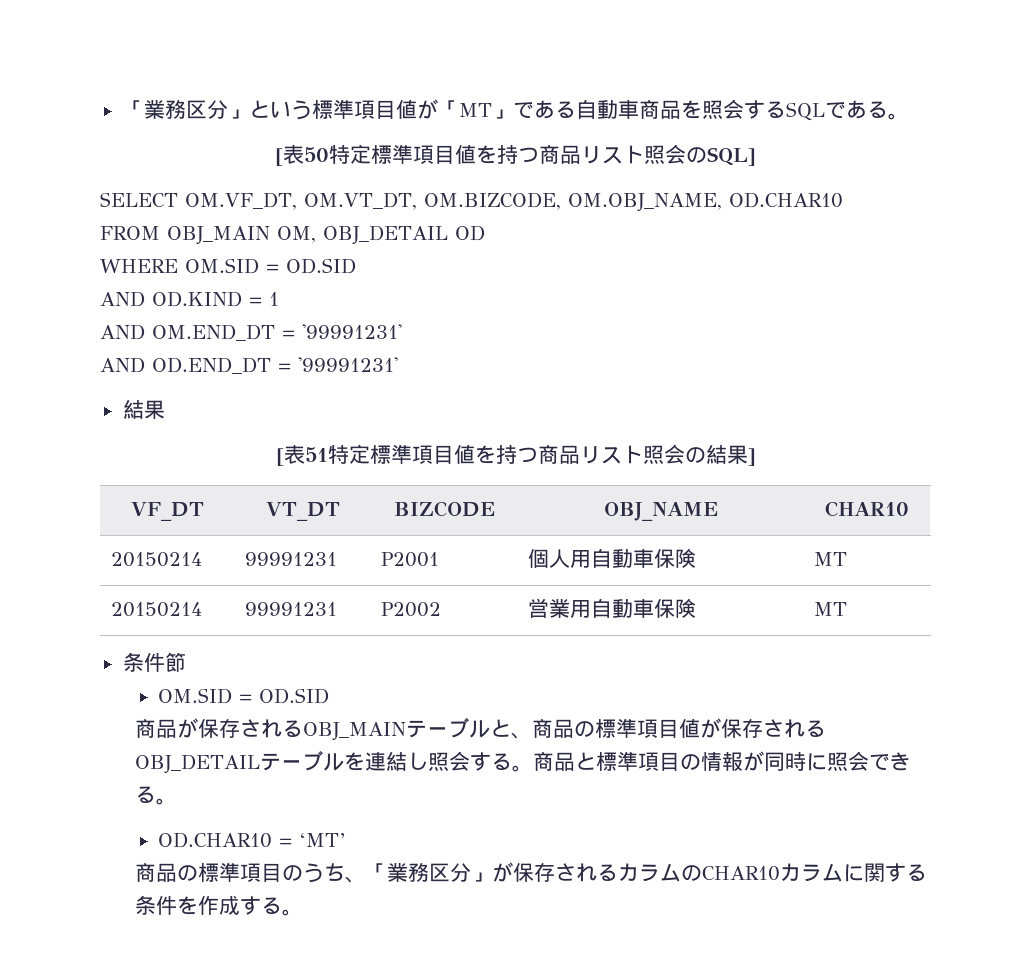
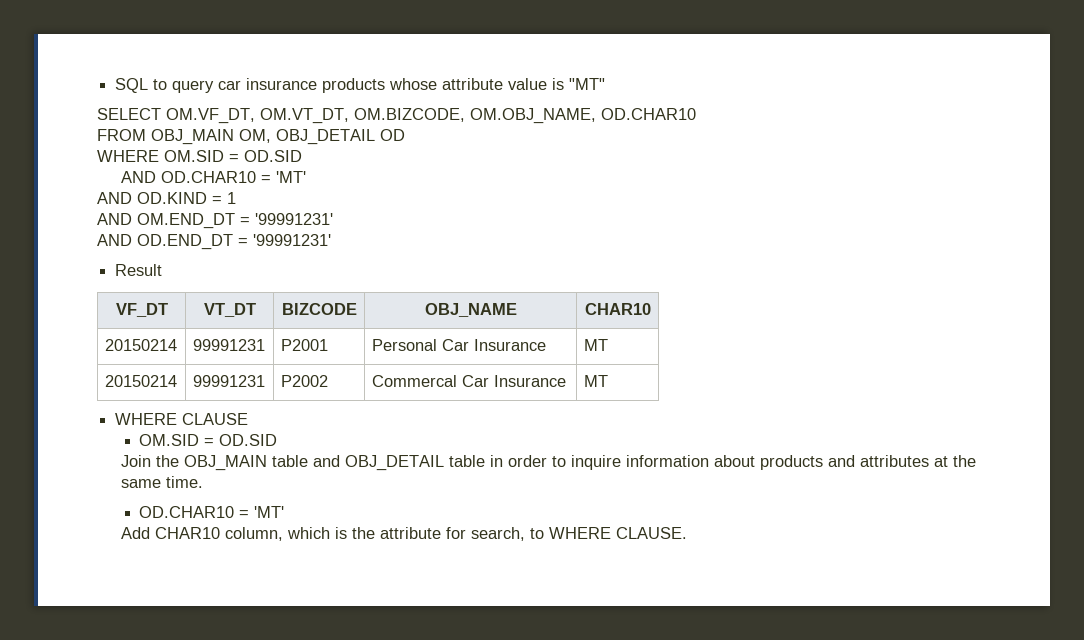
- 「業務区分」という標準項目値が「MT」である自動車商品を照会するSQLである。
- [表50特定標準項目値を持つ商品リスト照会のSQL]
+ SQL to query car insurance products whose attribute value is "MT"
+ AND OD.CHAR10 = 'MT'
  AND OD.END_DT = '99991231'
- 結果
- [表51特定標準項目値を持つ商品リスト照会の結果]
+ Result
- 20150214 | 99991231 | P2001 | 個人用自動車保険 | MT
+ 20150214 | 99991231 | P2001 | Personal Car Insurance | MT
- 20150214 | 99991231 | P2002 | 営業用自動車保険 | MT
- 条件節
+ 20150214 | 99991231 | P2002 | Commercal Car Insurance | MT
+ WHERE CLAUSE
  OM.SID = OD.SID
- 商品が保存されるOBJ_MAINテーブルと、商品の標準項目値が保存されるOBJ_DETAILテーブルを連結し照会する。商品と標準項目の情報が同時に照会できる。
- OD.CHAR10 = ‘MT’
- 商品の標準項目のうち、「業務区分」が保存されるカラムのCHAR10カラムに関する条件を作成する。
+ Join the OBJ_MAIN table and OBJ_DETAIL table in order to inquire information about products and attributes at the same time.
+ OD.CHAR10 = 'MT'
+ Add CHAR10 column, which is the attribute for search, to WHERE CLAUSE.

